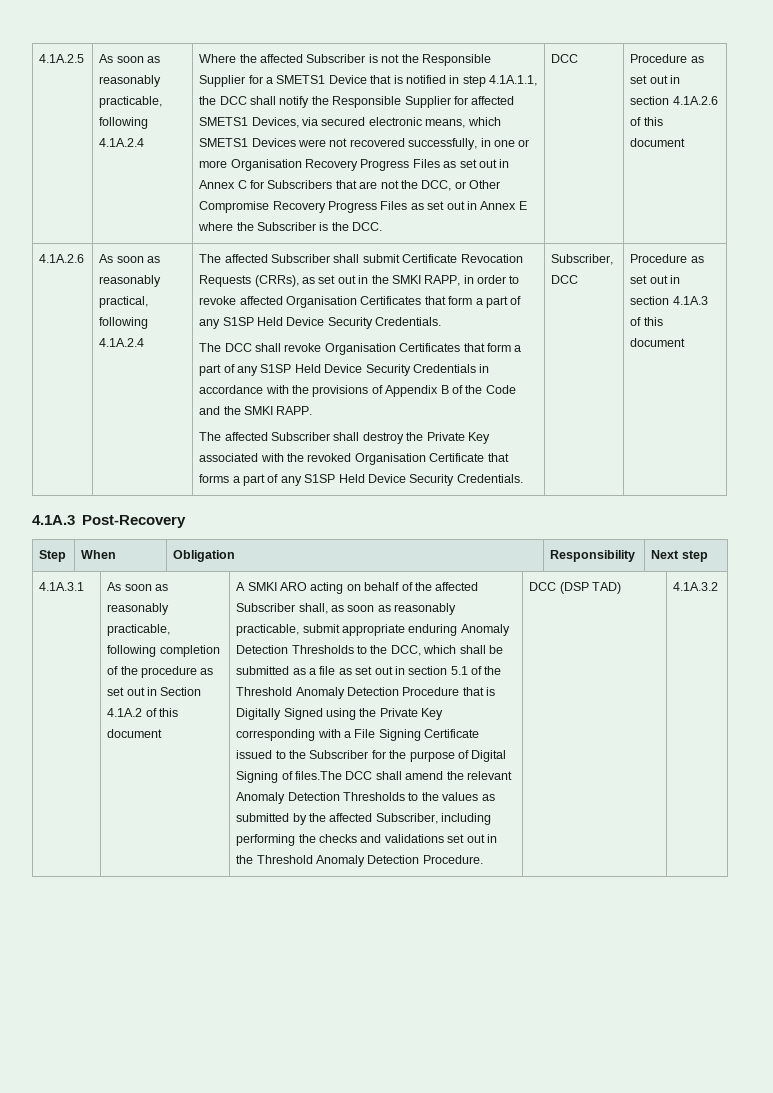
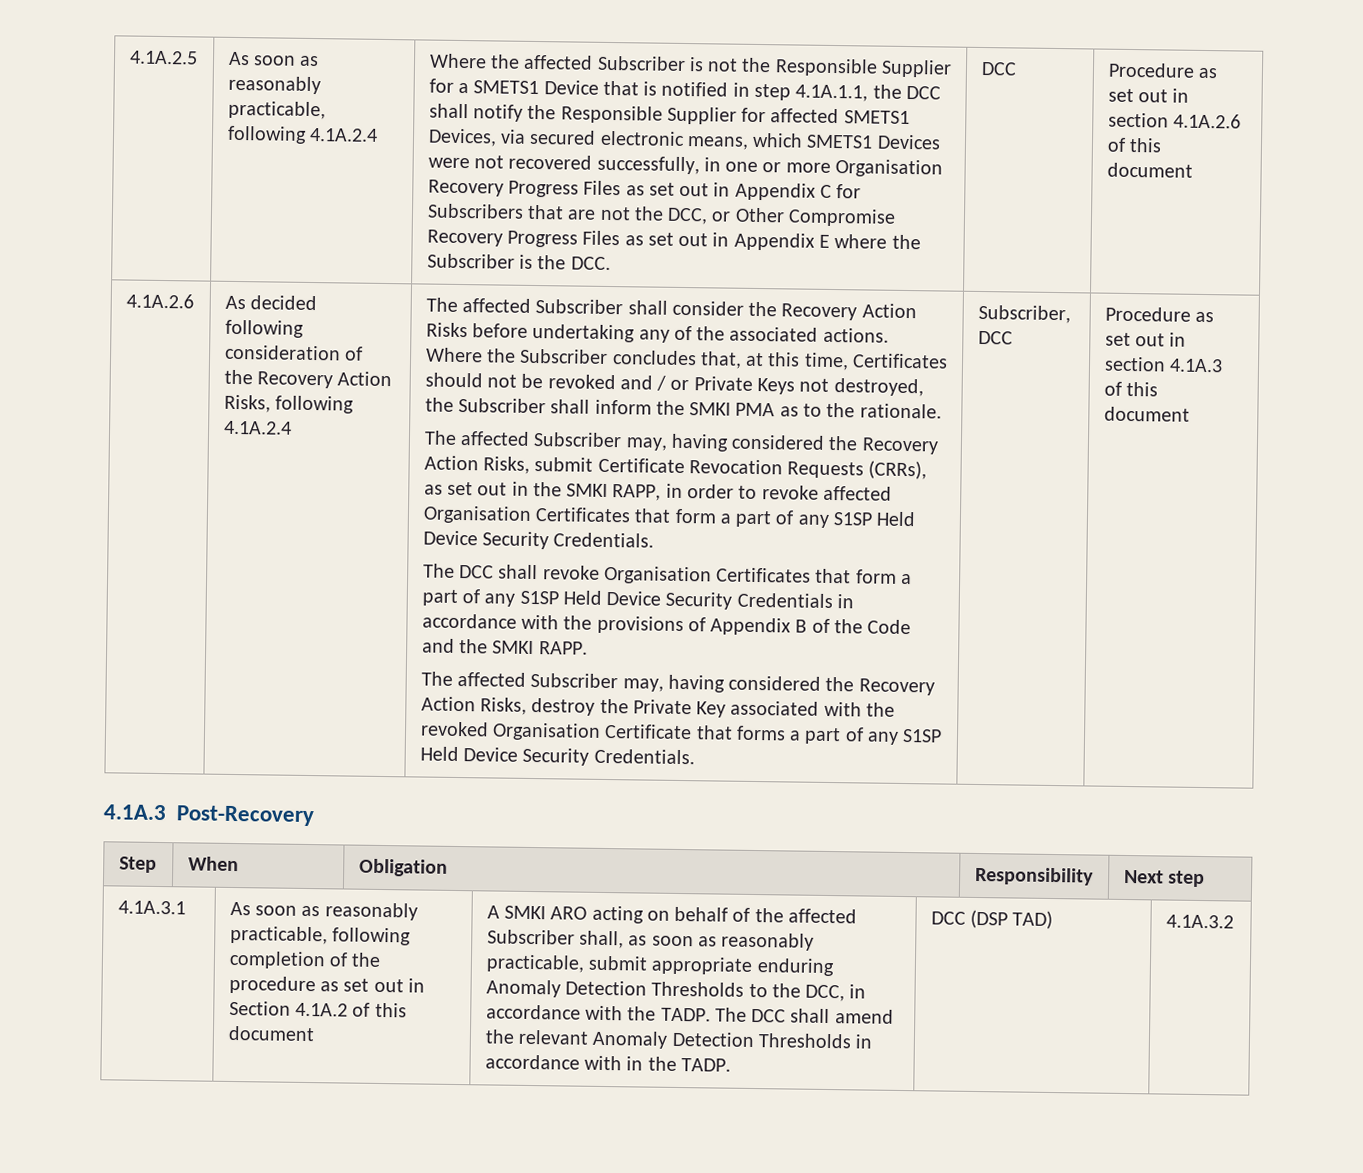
- Where the affected Subscriber is not the Responsible Supplier for a SMETS1 Device that is notified in step 4.1A.1.1, the DCC shall notify the Responsible Supplier for affected SMETS1 Devices, via secured electronic means, which SMETS1 Devices were not recovered successfully, in one or more Organisation Recovery Progress Files as set out in Annex C for Subscribers that are not the DCC, or Other Compromise Recovery Progress Files as set out in Annex E where the Subscriber is the DCC.
+ Where the affected Subscriber is not the Responsible Supplier for a SMETS1 Device that is notified in step 4.1A.1.1, the DCC shall notify the Responsible Supplier for affected SMETS1 Devices, via secured electronic means, which SMETS1 Devices were not recovered successfully, in one or more Organisation Recovery Progress Files as set out in Appendix C for Subscribers that are not the DCC, or Other Compromise Recovery Progress Files as set out in Appendix E where the Subscriber is the DCC.
- As soon as reasonably practical, following 4.1A.2.4
+ As decided following consideration of the Recovery Action Risks, following 4.1A.2.4
- The affected Subscriber shall submit Certificate Revocation Requests (CRRs), as set out in the SMKI RAPP, in order to revoke affected Organisation Certificates that form a part of any S1SP Held Device Security Credentials.
+ The affected Subscriber shall consider the Recovery Action Risks before undertaking any of the associated actions. Where the Subscriber concludes that, at this time, Certificates should not be revoked and / or Private Keys not destroyed, the Subscriber shall inform the SMKI PMA as to the rationale.
+ The affected Subscriber may, having considered the Recovery Action Risks, submit Certificate Revocation Requests (CRRs), as set out in the SMKI RAPP, in order to revoke affected Organisation Certificates that form a part of any S1SP Held Device Security Credentials.
- The affected Subscriber shall destroy the Private Key associated with the revoked Organisation Certificate that forms a part of any S1SP Held Device Security Credentials.
+ The affected Subscriber may, having considered the Recovery Action Risks, destroy the Private Key associated with the revoked Organisation Certificate that forms a part of any S1SP Held Device Security Credentials.
- A SMKI ARO acting on behalf of the affected Subscriber shall, as soon as reasonably practicable, submit appropriate enduring Anomaly Detection Thresholds to the DCC, which shall be submitted as a file as set out in section 5.1 of the Threshold Anomaly Detection Procedure that is Digitally Signed using the Private Key corresponding with a File Signing Certificate issued to the Subscriber for the purpose of Digital Signing of files.The DCC shall amend the relevant Anomaly Detection Thresholds to the values as submitted by the affected Subscriber, including performing the checks and validations set out in the Threshold Anomaly Detection Procedure.
+ A SMKI ARO acting on behalf of the affected Subscriber shall, as soon as reasonably practicable, submit appropriate enduring Anomaly Detection Thresholds to the DCC, in accordance with the TADP. The DCC shall amend the relevant Anomaly Detection Thresholds in accordance with in the TADP.

